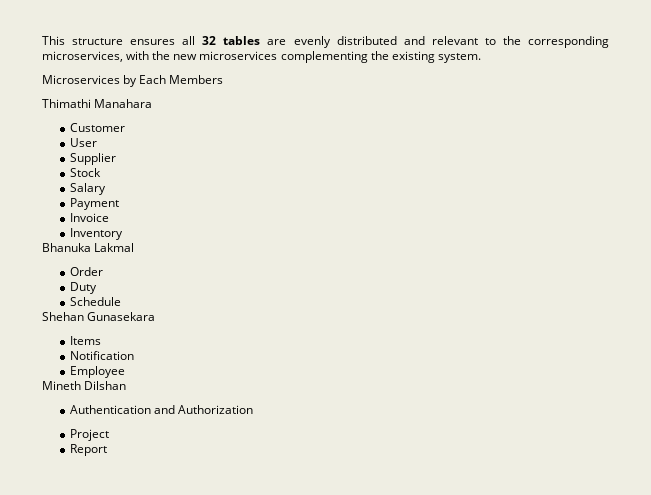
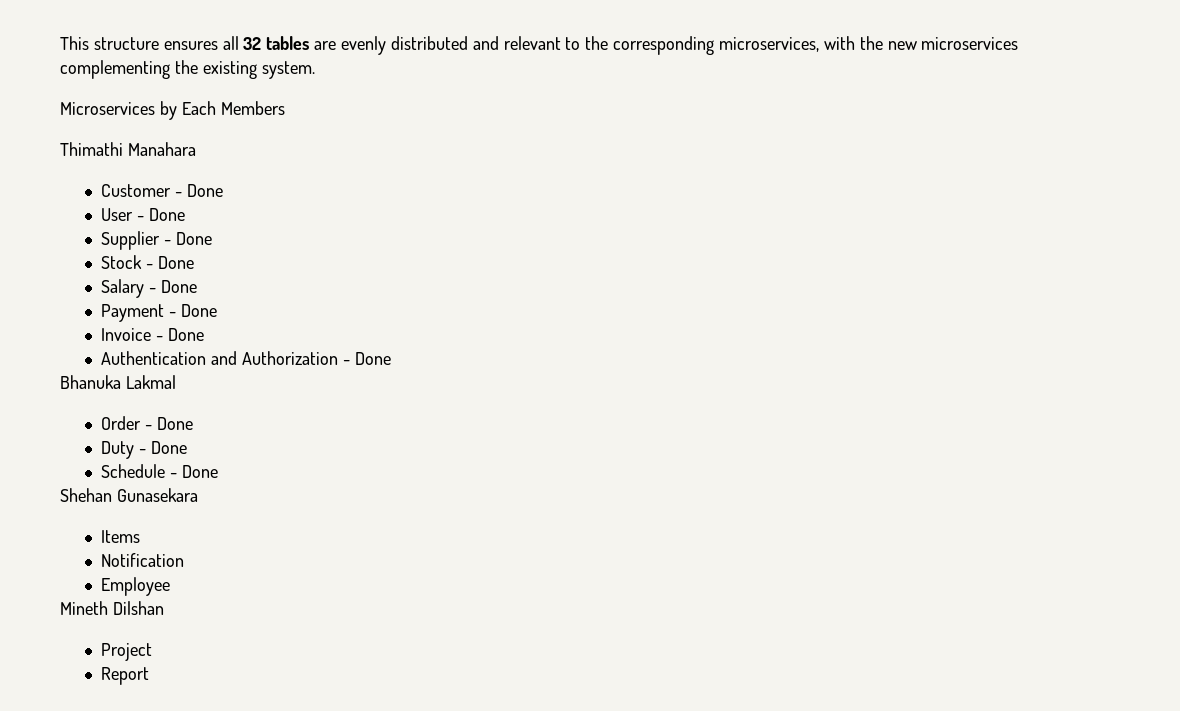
- Customer
+ Customer - Done
- User
+ User - Done
- Supplier
+ Supplier - Done
- Stock
+ Stock - Done
- Salary
+ Salary - Done
- Payment
+ Payment - Done
- Invoice
- Inventory
+ Invoice - Done
+ Authentication and Authorization - Done
- Order
+ Order - Done
- Duty
+ Duty - Done
- Schedule
+ Schedule - Done
- Authentication and Authorization

